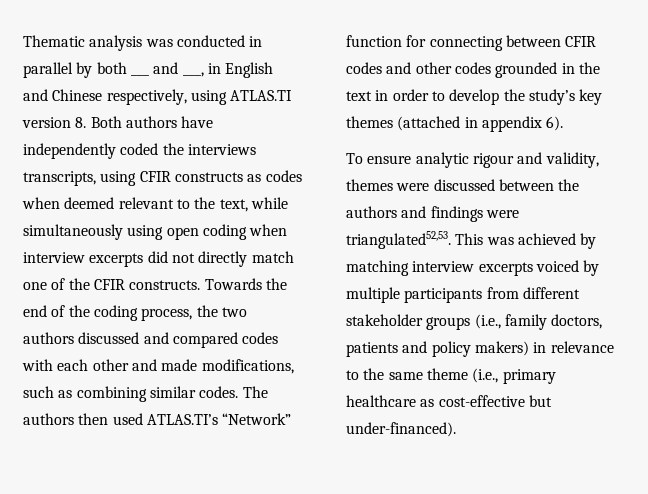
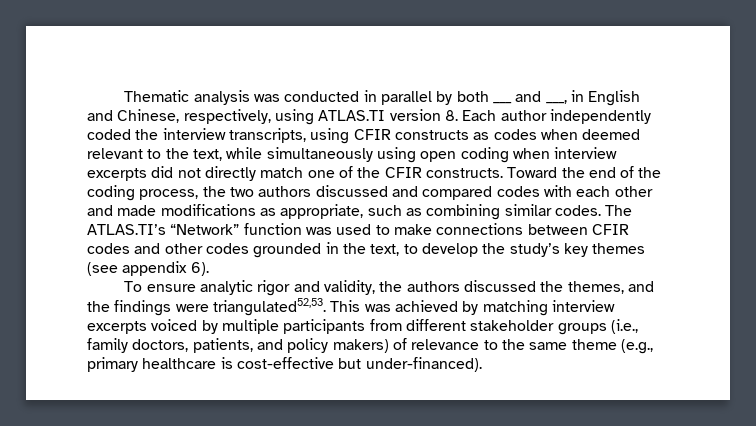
- Thematic analysis was conducted in parallel by both ___ and ___, in English and Chinese respectively, using ATLAS.TI version 8. Both authors have independently coded the interviews transcripts, using CFIR constructs as codes when deemed relevant to the text, while simultaneously using open coding when interview excerpts did not directly match one of the CFIR constructs.
+ Thematic analysis was conducted in parallel by both ___ and ___, in English and Chinese, respectively, using ATLAS.TI version 8. Each author independently coded the interview transcripts, using CFIR constructs as codes when deemed relevant to the text, while simultaneously using open coding when interview excerpts did not directly match one of the CFIR constructs.
- Towards the end of the coding process, the two authors discussed and compared codes with each other and made modifications, such as combining similar codes.
+ Toward the end of the coding process, the two authors discussed and compared codes with each other and made modifications as appropriate, such as combining similar codes.
- The authors then used ATLAS.TI’s “Network” function for connecting between CFIR codes and other codes grounded in the text in order to develop the study’s key themes (attached in appendix 6).
+ The ATLAS.TI’s “Network” function was used to make connections between CFIR codes and other codes grounded in the text, to develop the study’s key themes (see appendix 6).
- To ensure analytic rigour and validity, themes were discussed between the authors and findings were triangulated52,53.
+ To ensure analytic rigor and validity, the authors discussed the themes, and the findings were triangulated52,53.
- This was achieved by matching interview excerpts voiced by multiple participants from different stakeholder groups (i.e., family doctors, patients and policy makers) in relevance to the same theme (i.e., primary healthcare as cost-effective but under-financed).
+ This was achieved by matching interview excerpts voiced by multiple participants from different stakeholder groups (i.e., family doctors, patients, and policy makers) of relevance to the same theme (e.g., primary healthcare is cost-effective but under-financed).

